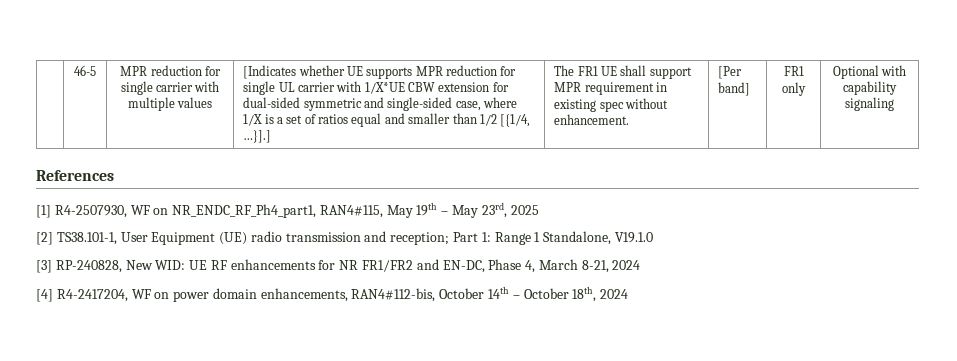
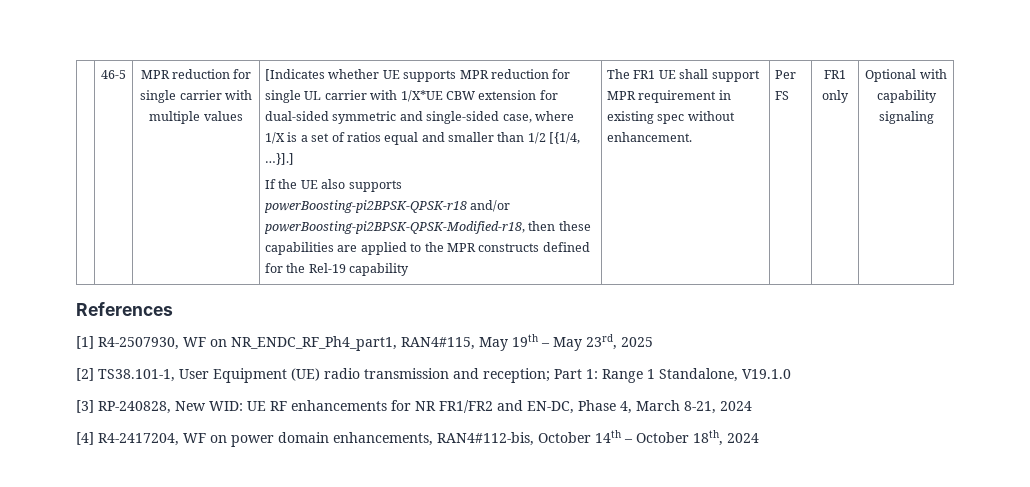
+ If the UE also supports powerBoosting-pi2BPSK-QPSK-r18 and/or powerBoosting-pi2BPSK-QPSK-Modified-r18, then these capabilities are applied to the MPR constructs defined for the Rel-19 capability
- [Per band]
+ Per FS

